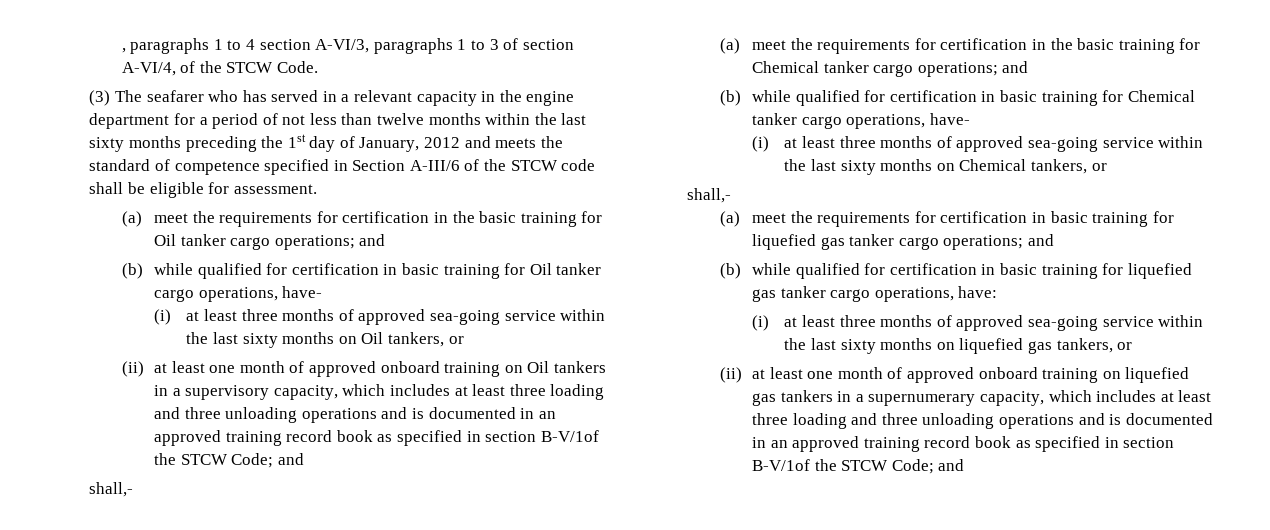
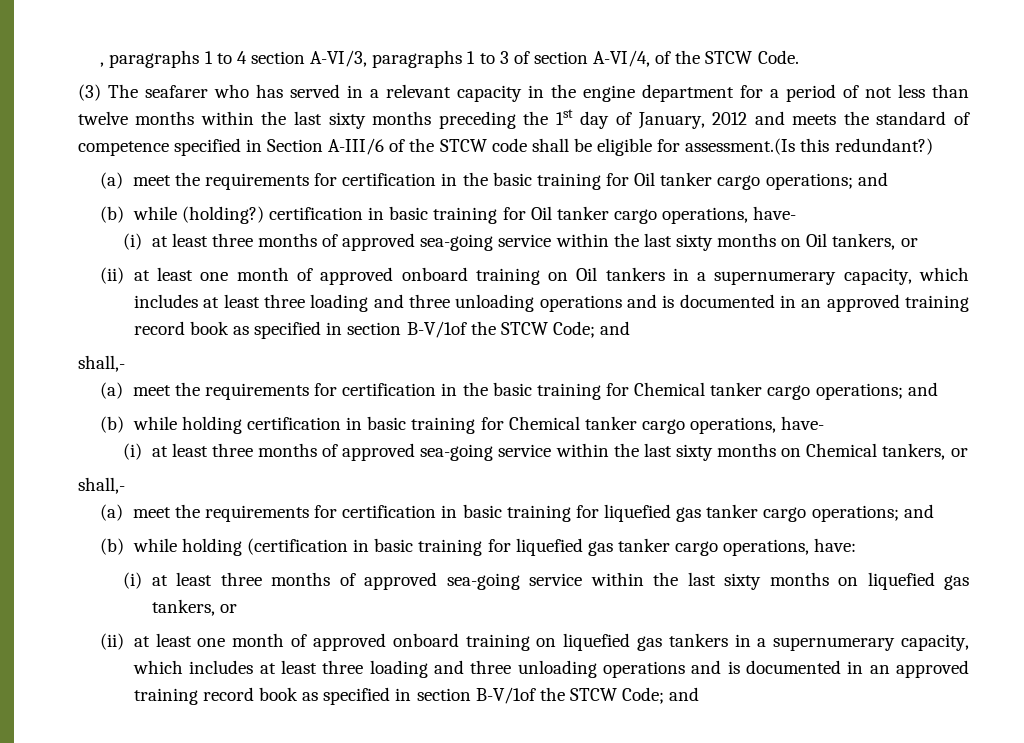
- (3) The seafarer who has served in a relevant capacity in the engine department for a period of not less than twelve months within the last sixty months preceding the 1st day of January, 2012 and meets the standard of competence specified in Section A-III/6 of the STCW code shall be eligible for assessment.
+ (3) The seafarer who has served in a relevant capacity in the engine department for a period of not less than twelve months within the last sixty months preceding the 1st day of January, 2012 and meets the standard of competence specified in Section A-III/6 of the STCW code shall be eligible for assessment.(Is this redundant?)
- (b) while qualified for certification in basic training for Oil tanker cargo operations, have-
+ (b) while (holding?) certification in basic training for Oil tanker cargo operations, have-
- (ii) at least one month of approved onboard training on Oil tankers in a supervisory capacity, which includes at least three loading and three unloading operations and is documented in an approved training record book as specified in section B-V/1of the STCW Code; and
+ (ii) at least one month of approved onboard training on Oil tankers in a supernumerary capacity, which includes at least three loading and three unloading operations and is documented in an approved training record book as specified in section B-V/1of the STCW Code; and
- (b) while qualified for certification in basic training for Chemical tanker cargo operations, have-
+ (b) while holding certification in basic training for Chemical tanker cargo operations, have-
- (b) while qualified for certification in basic training for liquefied gas tanker cargo operations, have:
+ (b) while holding (certification in basic training for liquefied gas tanker cargo operations, have:

